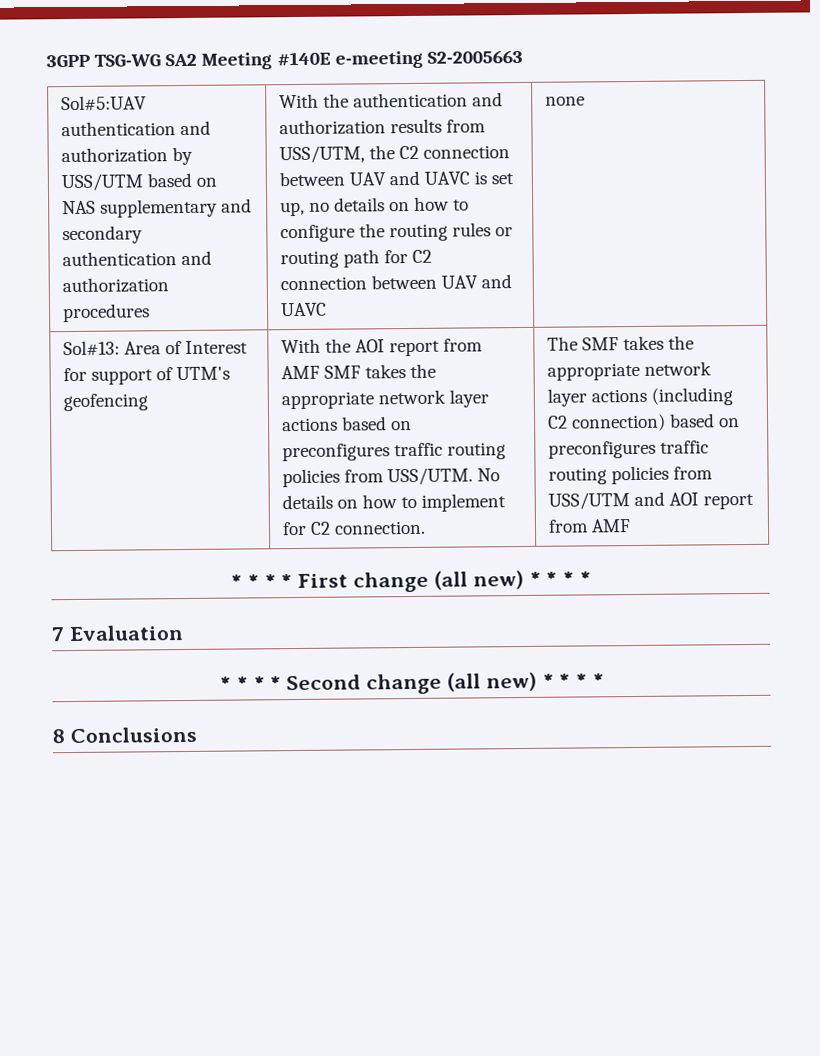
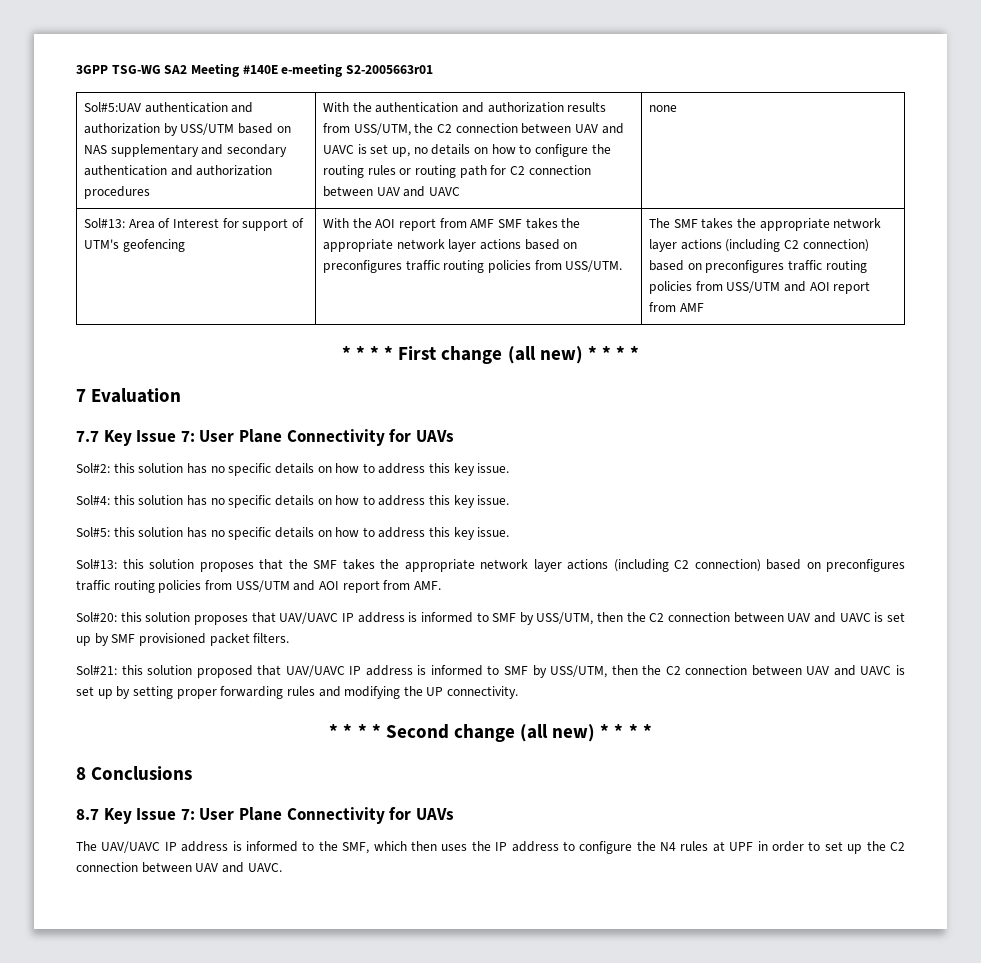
- 3GPP TSG-WG SA2 Meeting #140E e-meeting S2-2005663
+ 3GPP TSG-WG SA2 Meeting #140E e-meeting S2-2005663r01
- No details on how to implement for C2 connection.
+ 7.7 Key Issue 7: User Plane Connectivity for UAVs
+ Sol#2: this solution has no specific details on how to address this key issue.
+ Sol#4: this solution has no specific details on how to address this key issue.
+ Sol#5: this solution has no specific details on how to address this key issue.
+ Sol#13: this solution proposes that the SMF takes the appropriate network layer actions (including C2 connection) based on preconfigures traffic routing policies from USS/UTM and AOI report from AMF.
+ Sol#20: this solution proposes that UAV/UAVC IP address is informed to SMF by USS/UTM, then the C2 connection between UAV and UAVC is set up by SMF provisioned packet filters.
+ Sol#21: this solution proposed that UAV/UAVC IP address is informed to SMF by USS/UTM, then the C2 connection between UAV and UAVC is set up by setting proper forwarding rules and modifying the UP connectivity.
+ 8.7 Key Issue 7: User Plane Connectivity for UAVs
+ The UAV/UAVC IP address is informed to the SMF, which then uses the IP address to configure the N4 rules at UPF in order to set up the C2 connection between UAV and UAVC.

